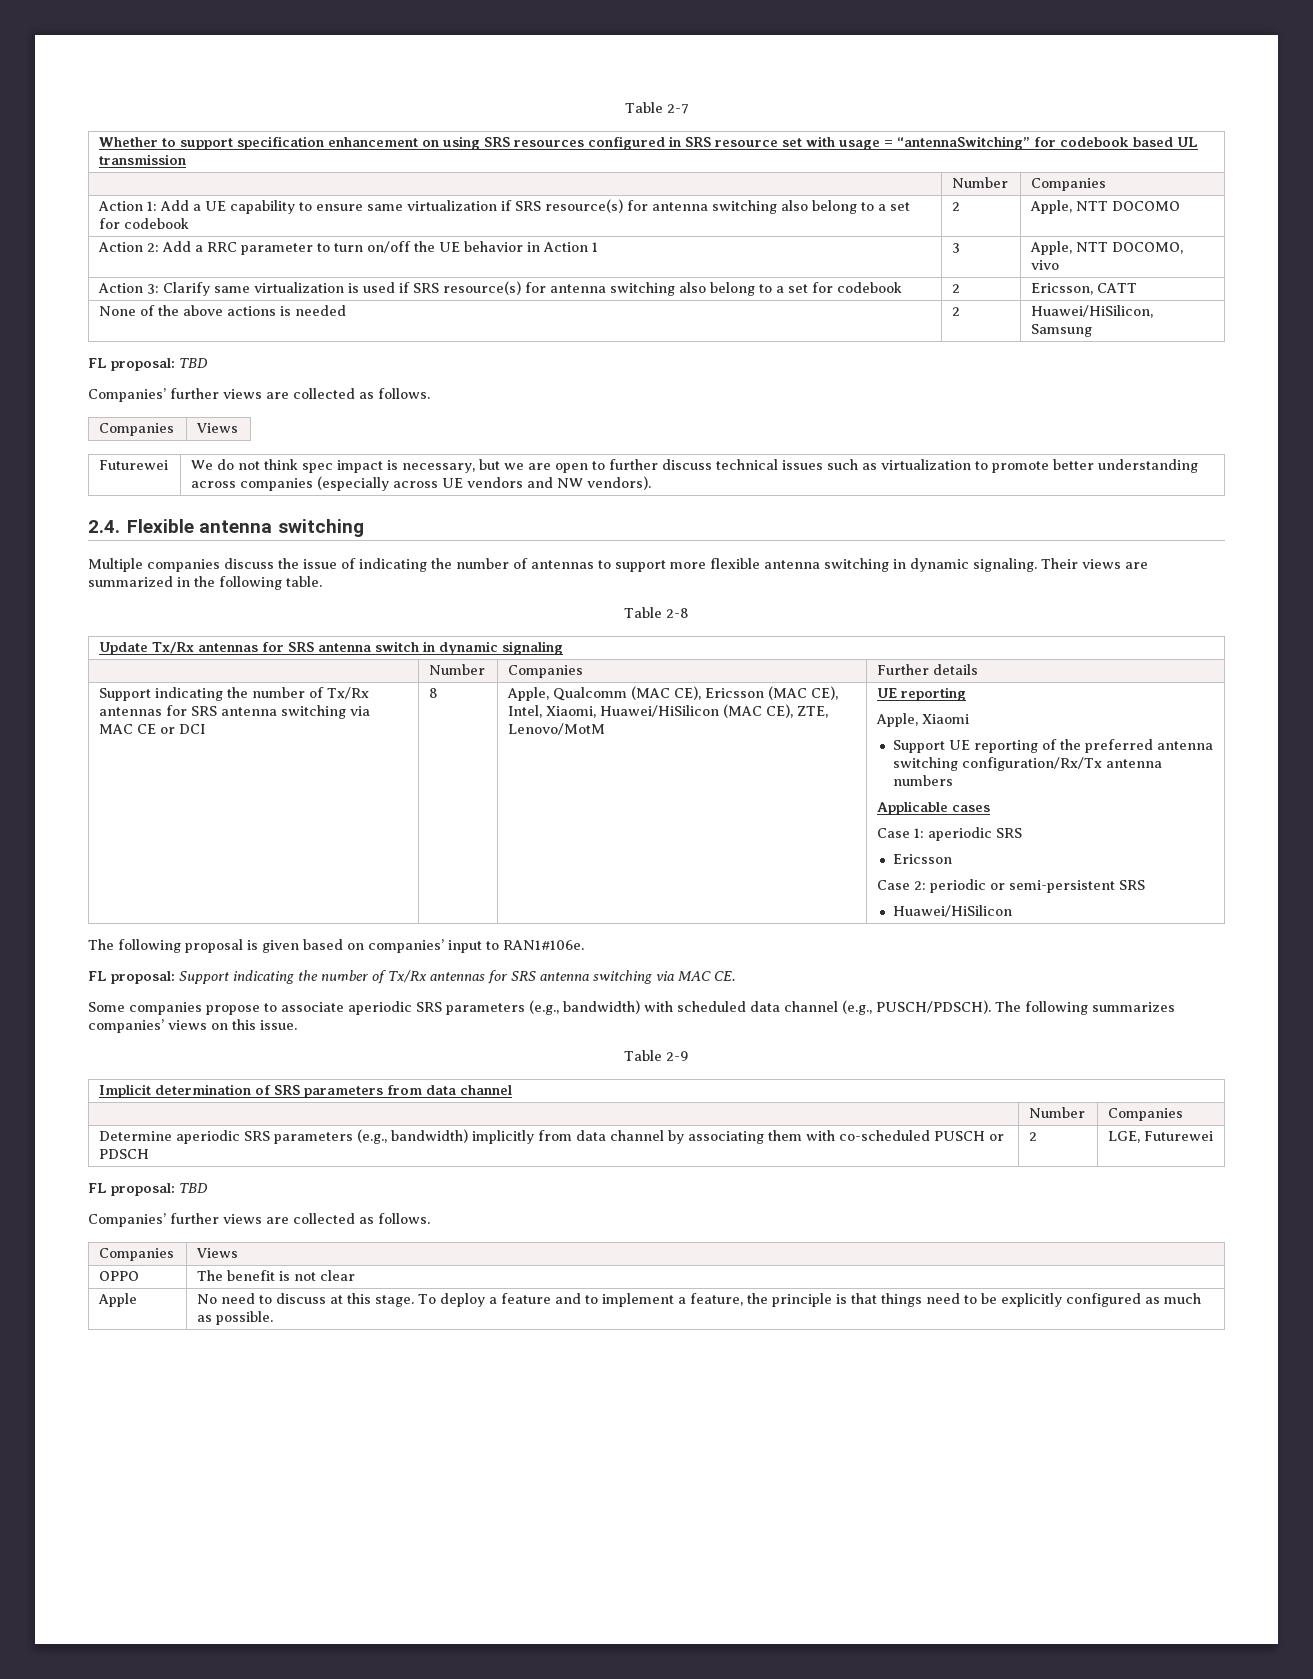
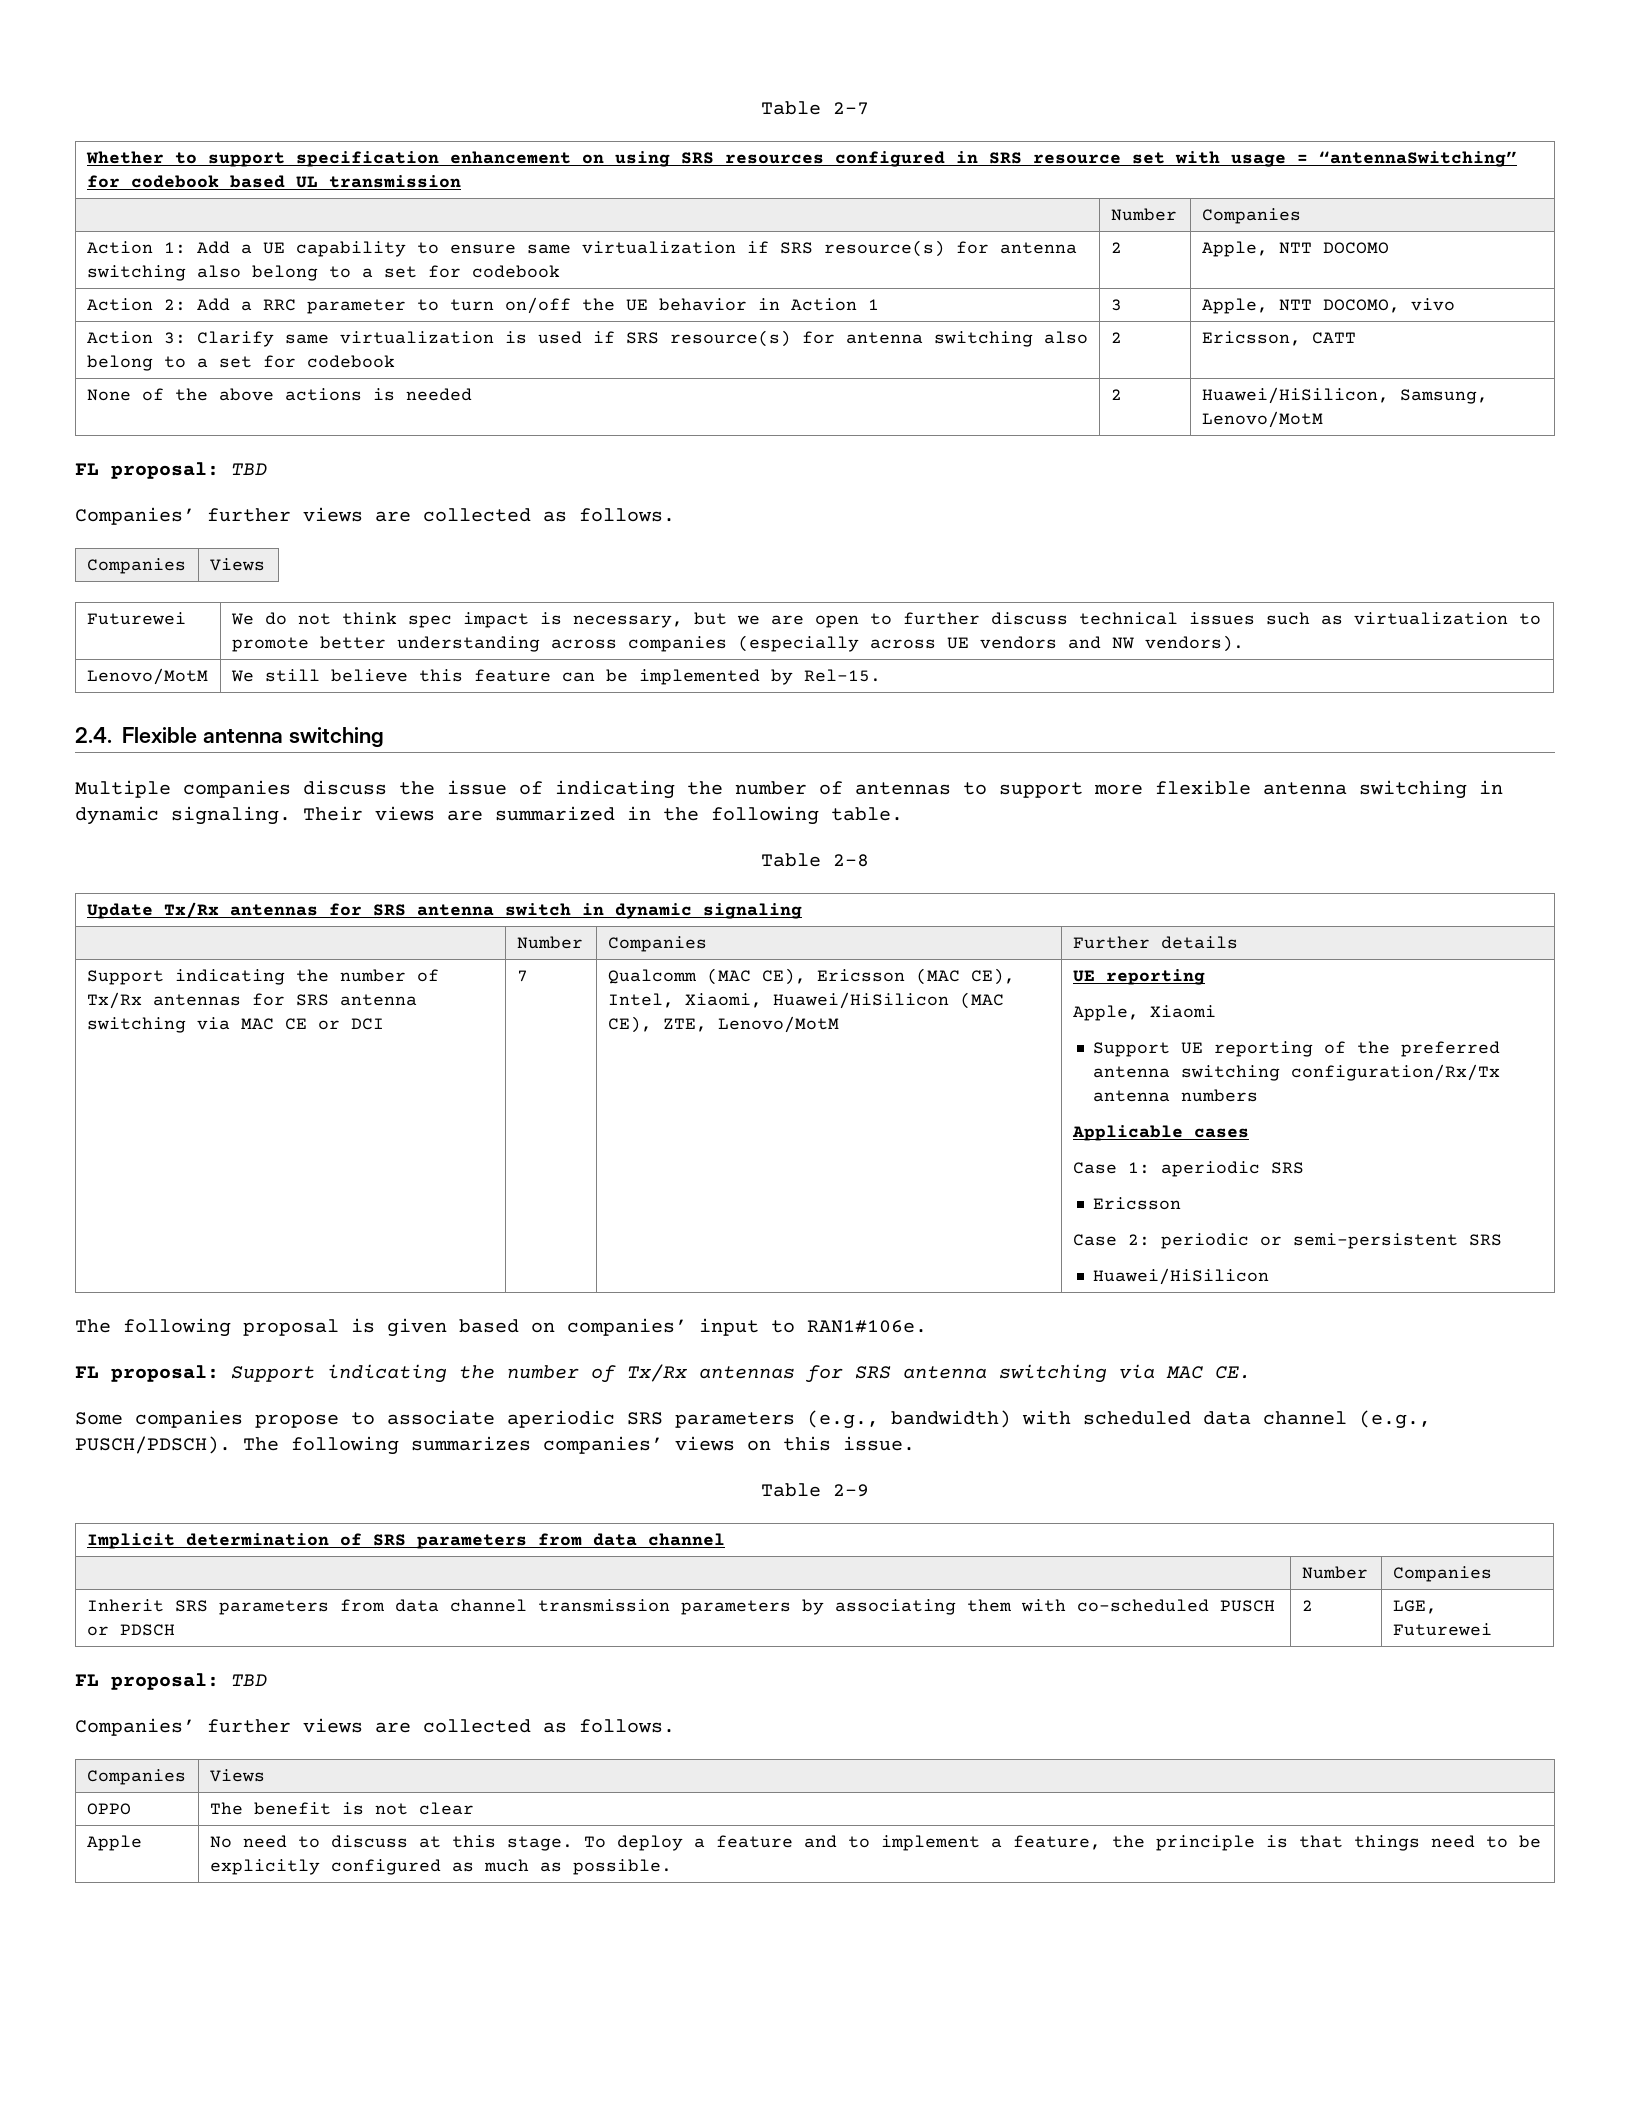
- None of the above actions is needed | 2 | Huawei/HiSilicon, Samsung
+ None of the above actions is needed | 2 | Huawei/HiSilicon, Samsung, Lenovo/MotM
+ Lenovo/MotM | We still believe this feature can be implemented by Rel-15.
- 8 | Apple, Qualcomm (MAC CE), Ericsson (MAC CE), Intel, Xiaomi, Huawei/HiSilicon (MAC CE), ZTE, Lenovo/MotM
+ 7 | Qualcomm (MAC CE), Ericsson (MAC CE), Intel, Xiaomi, Huawei/HiSilicon (MAC CE), ZTE, Lenovo/MotM
- Determine aperiodic SRS parameters (e.g., bandwidth) implicitly from data channel by associating them with co-scheduled PUSCH or PDSCH | 2 | LGE, Futurewei
+ Inherit SRS parameters from data channel transmission parameters by associating them with co-scheduled PUSCH or PDSCH | 2 | LGE, Futurewei

